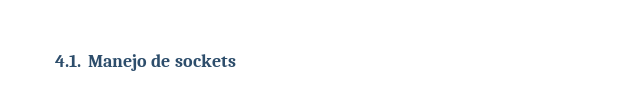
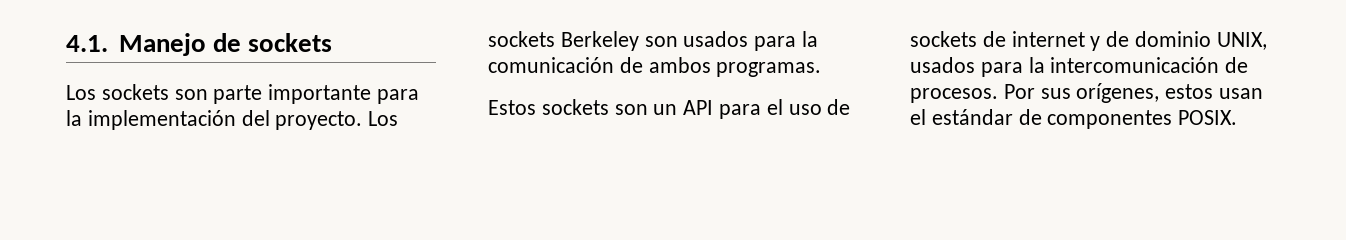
+ Los sockets son parte importante para la implementación del proyecto. Los sockets Berkeley son usados para la comunicación de ambos programas.
+ Estos sockets son un API para el uso de sockets de internet y de dominio UNIX, usados para la intercomunicación de procesos. Por sus orígenes, estos usan el estándar de componentes POSIX.

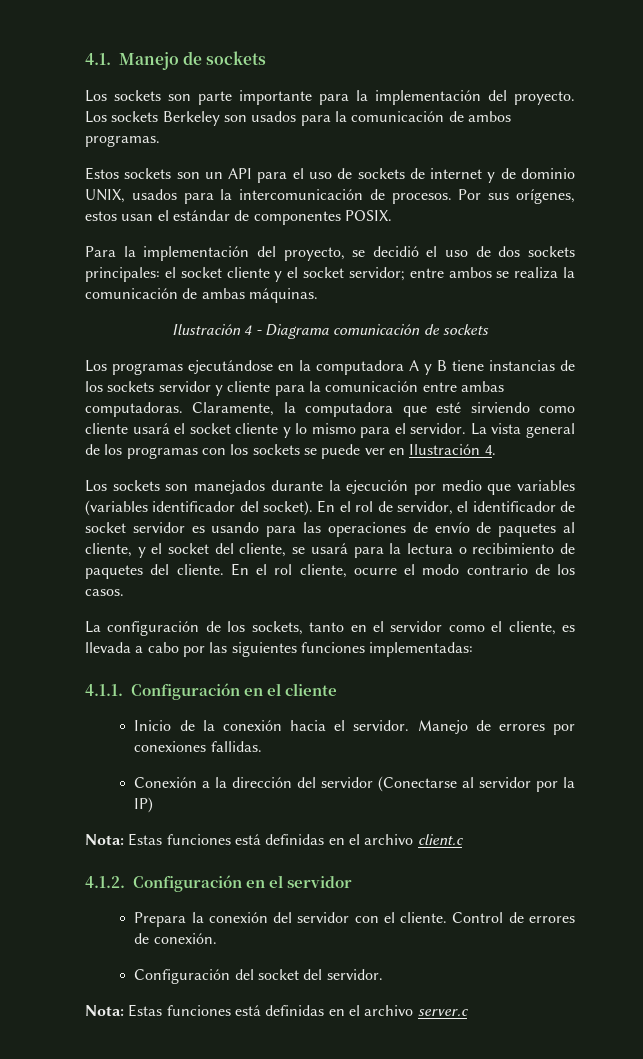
+ Para la implementación del proyecto, se decidió el uso de dos sockets principales: el socket cliente y el socket servidor; entre ambos se realiza la comunicación de ambas máquinas.
+ Ilustración 4 - Diagrama comunicación de sockets
+ Los programas ejecutándose en la computadora A y B tiene instancias de los sockets servidor y cliente para la comunicación entre ambas computadoras. Claramente, la computadora que esté sirviendo como cliente usará el socket cliente y lo mismo para el servidor. La vista general de los programas con los sockets se puede ver en Ilustración 4.
+ Los sockets son manejados durante la ejecución por medio que variables (variables identificador del socket). En el rol de servidor, el identificador de socket servidor es usando para las operaciones de envío de paquetes al cliente, y el socket del cliente, se usará para la lectura o recibimiento de paquetes del cliente. En el rol cliente, ocurre el modo contrario de los casos.
+ La configuración de los sockets, tanto en el servidor como el cliente, es llevada a cabo por las siguientes funciones implementadas:
+ 4.1.1. Configuración en el cliente
+ Inicio de la conexión hacia el servidor. Manejo de errores por conexiones fallidas.
+ Conexión a la dirección del servidor (Conectarse al servidor por la IP)
+ Nota: Estas funciones está definidas en el archivo client.c
+ 4.1.2. Configuración en el servidor
+ Prepara la conexión del servidor con el cliente. Control de errores de conexión.
+ Configuración del socket del servidor.
+ Nota: Estas funciones está definidas en el archivo server.c

